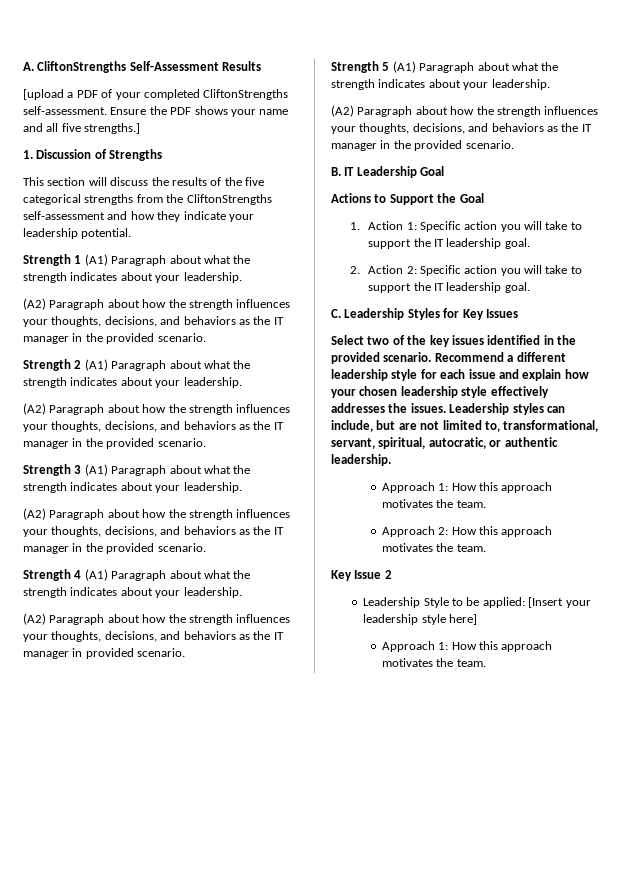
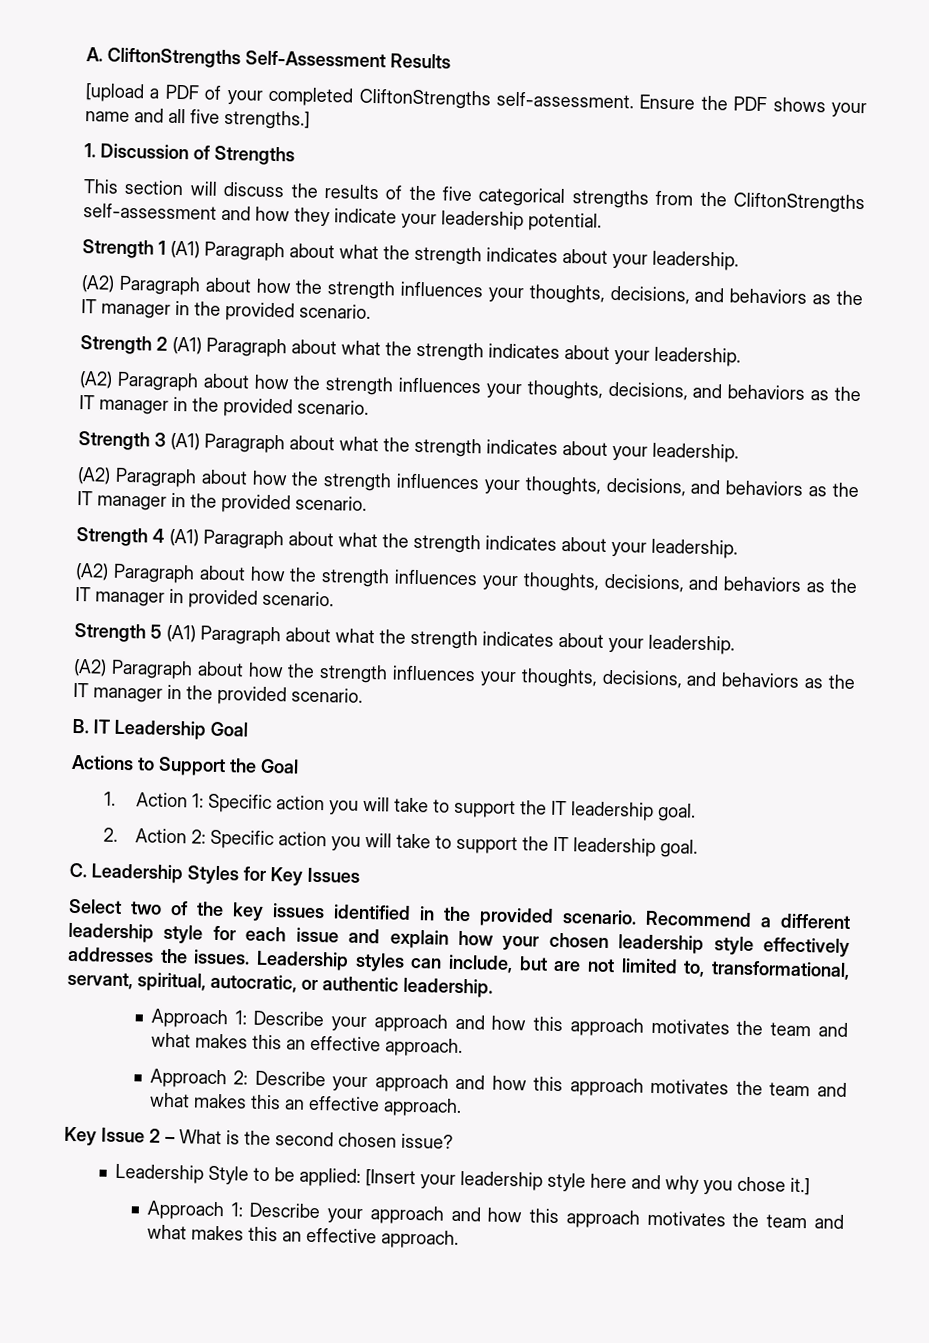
  Leadership styles can include, but are not limited to, transformational, servant, spiritual, autocratic, or authentic leadership.
- Approach 1: How this approach motivates the team.
- Approach 2: How this approach motivates the team.
- Key Issue 2
+ Approach 1: Describe your approach and how this approach motivates the team and what makes this an effective approach.
+ Approach 2: Describe your approach and how this approach motivates the team and what makes this an effective approach.
+ Key Issue 2 – What is the second chosen issue?
- Leadership Style to be applied: [Insert your leadership style here]
- Approach 1: How this approach motivates the team.
+ Leadership Style to be applied: [Insert your leadership style here and why you chose it.]
+ Approach 1: Describe your approach and how this approach motivates the team and what makes this an effective approach.

